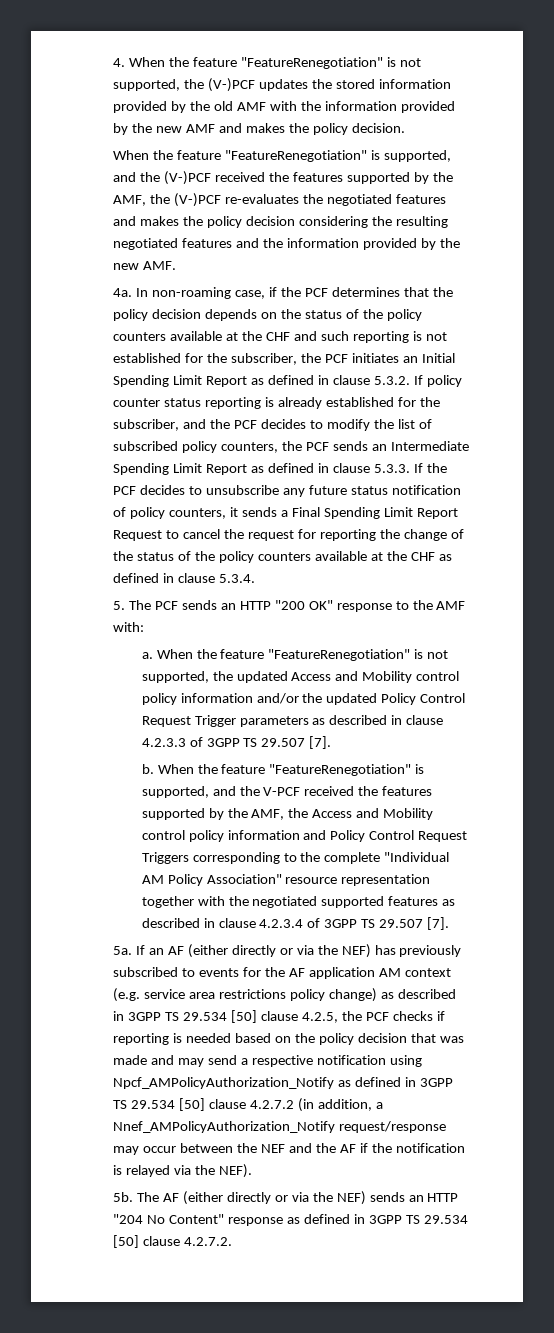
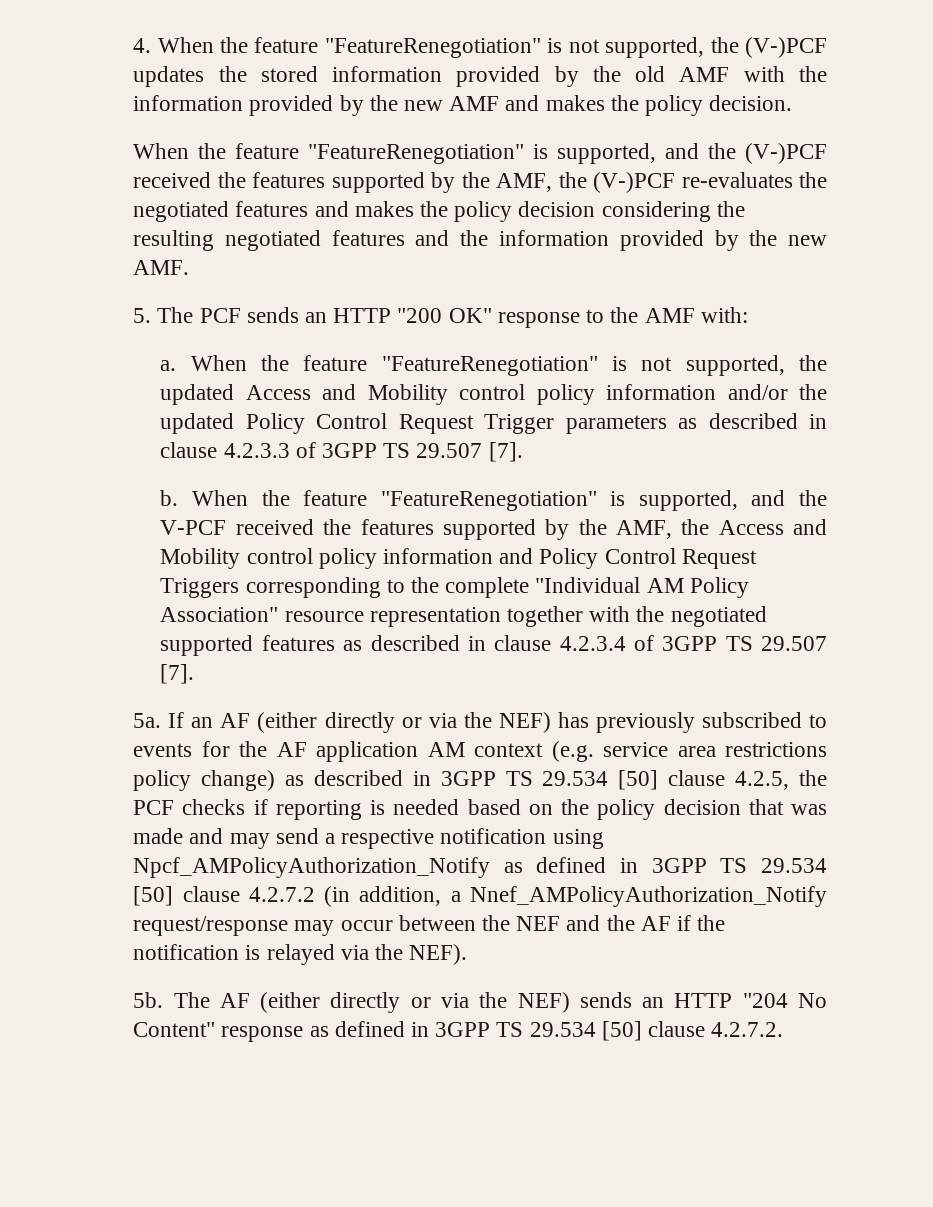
- 4a. In non-roaming case, if the PCF determines that the policy decision depends on the status of the policy counters available at the CHF and such reporting is not established for the subscriber, the PCF initiates an Initial Spending Limit Report as defined in clause 5.3.2. If policy counter status reporting is already established for the subscriber, and the PCF decides to modify the list of subscribed policy counters, the PCF sends an Intermediate Spending Limit Report as defined in clause 5.3.3. If the PCF decides to unsubscribe any future status notification of policy counters, it sends a Final Spending Limit Report Request to cancel the request for reporting the change of the status of the policy counters available at the CHF as defined in clause 5.3.4.

